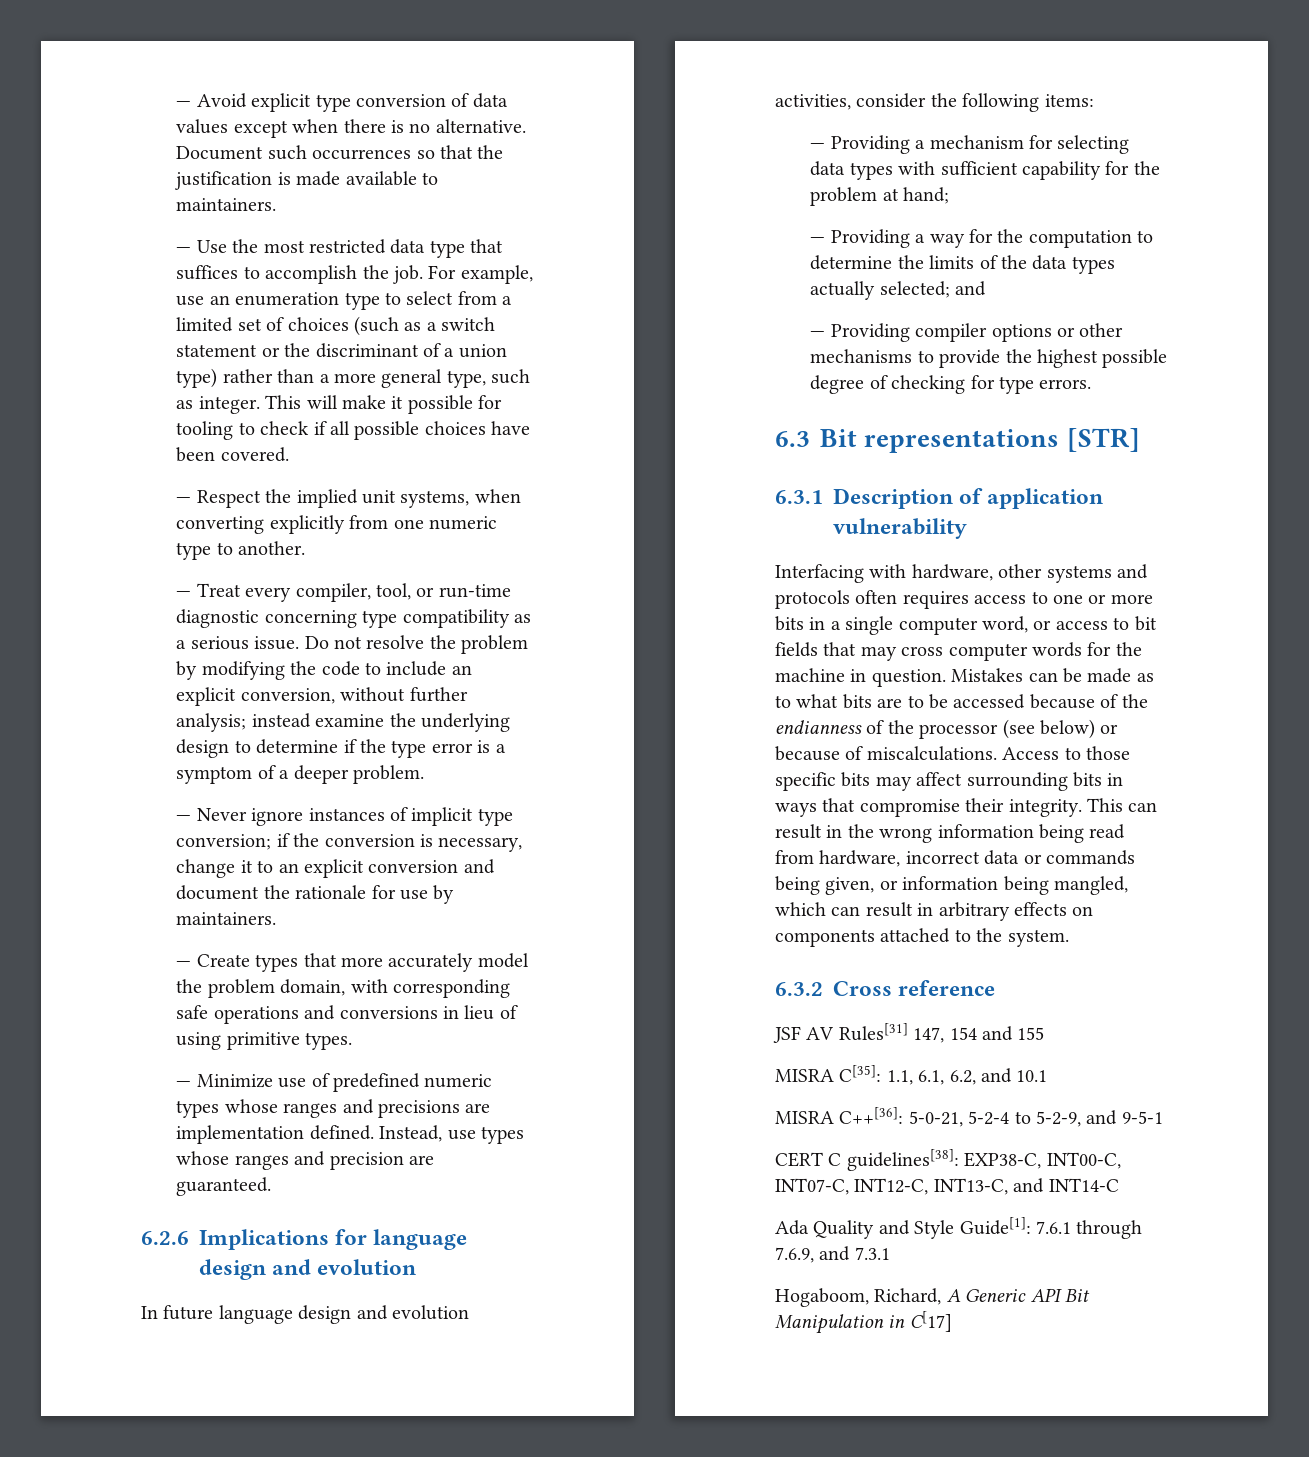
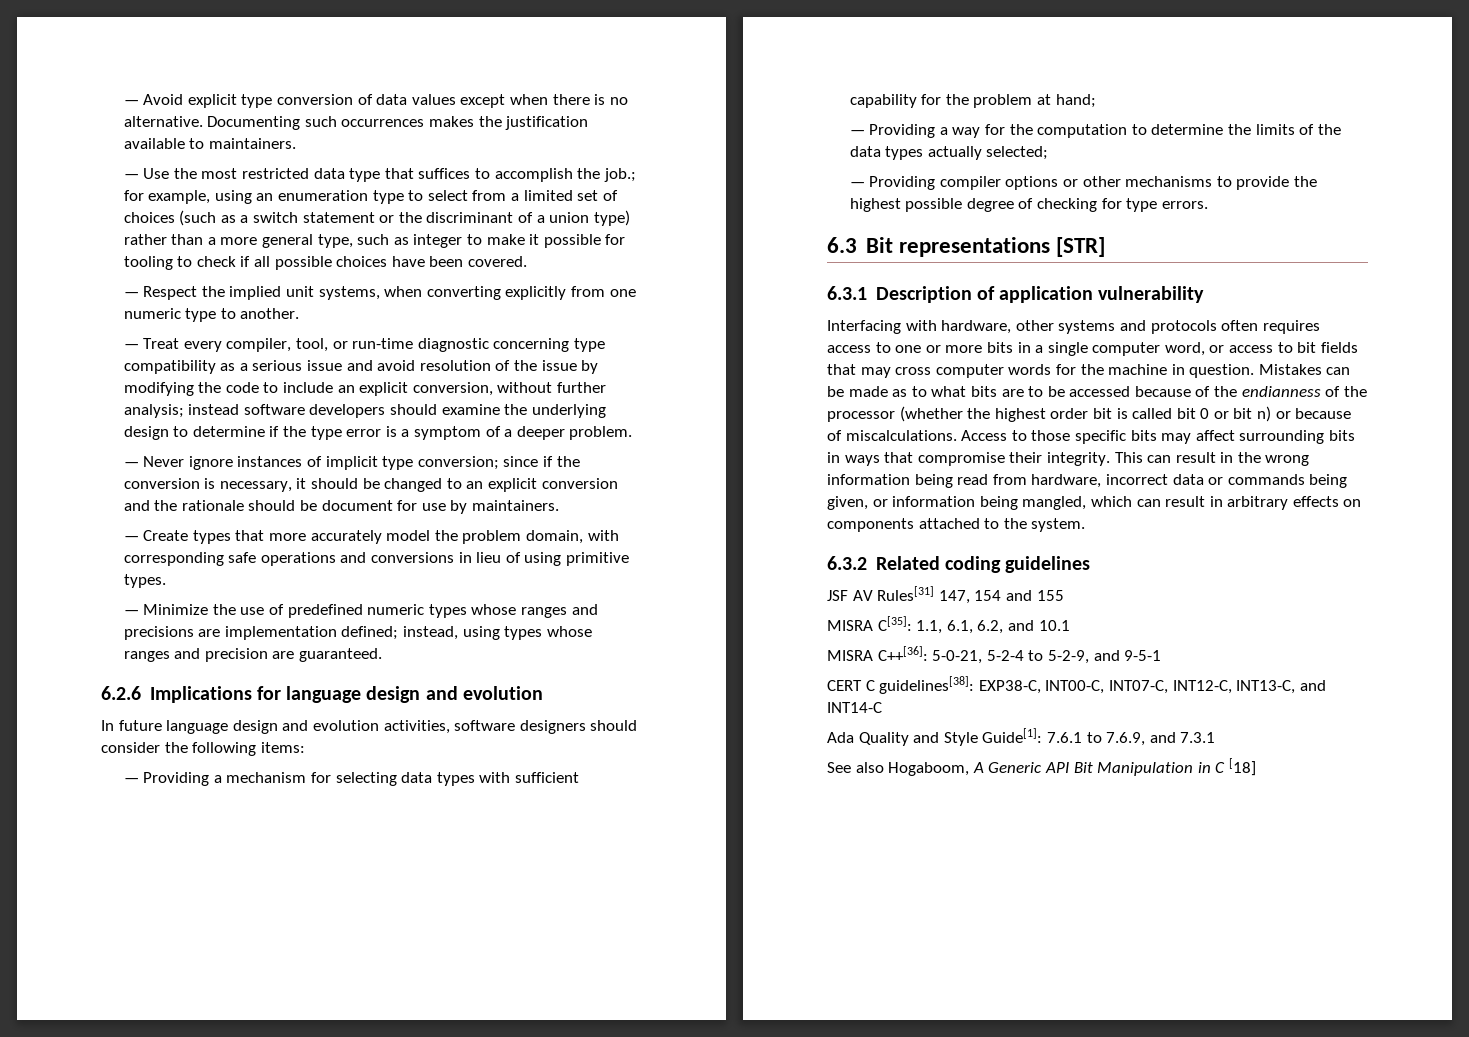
- Document such occurrences so that the justification is made available to maintainers.
+ Documenting such occurrences makes the justification available to maintainers.
- — Use the most restricted data type that suffices to accomplish the job. For example, use an enumeration type to select from a limited set of choices (such as a switch statement or the discriminant of a union type) rather than a more general type, such as integer. This will make it possible for tooling to check if all possible choices have been covered.
+ — Use the most restricted data type that suffices to accomplish the job.; for example, using an enumeration type to select from a limited set of choices (such as a switch statement or the discriminant of a union type) rather than a more general type, such as integer to make it possible for tooling to check if all possible choices have been covered.
- — Treat every compiler, tool, or run-time diagnostic concerning type compatibility as a serious issue. Do not resolve the problem by modifying the code to include an explicit conversion, without further analysis; instead examine the underlying design to determine if the type error is a symptom of a deeper problem.
+ — Treat every compiler, tool, or run-time diagnostic concerning type compatibility as a serious issue and avoid resolution of the issue by modifying the code to include an explicit conversion, without further analysis; instead software developers should examine the underlying design to determine if the type error is a symptom of a deeper problem.
- — Never ignore instances of implicit type conversion; if the conversion is necessary, change it to an explicit conversion and document the rationale for use by maintainers.
+ — Never ignore instances of implicit type conversion; since if the conversion is necessary, it should be changed to an explicit conversion and the rationale should be document for use by maintainers.
- — Minimize use of predefined numeric types whose ranges and precisions are implementation defined. Instead, use types whose ranges and precision are guaranteed.
+ — Minimize the use of predefined numeric types whose ranges and precisions are implementation defined; instead, using types whose ranges and precision are guaranteed.
- In future language design and evolution activities, consider the following items:
+ In future language design and evolution activities, software designers should consider the following items:
- — Providing a way for the computation to determine the limits of the data types actually selected; and
+ — Providing a way for the computation to determine the limits of the data types actually selected;
- Mistakes can be made as to what bits are to be accessed because of the endianness of the processor (see below) or because of miscalculations.
+ Mistakes can be made as to what bits are to be accessed because of the endianness of the processor (whether the highest order bit is called bit 0 or bit n) or because of miscalculations.
- 6.3.2 Cross reference
+ 6.3.2 Related coding guidelines
- Ada Quality and Style Guide[1]: 7.6.1 through 7.6.9, and 7.3.1
+ Ada Quality and Style Guide[1]: 7.6.1 to 7.6.9, and 7.3.1
- Hogaboom, Richard, A Generic API Bit Manipulation in C[17]
+ See also Hogaboom, A Generic API Bit Manipulation in C [18]

